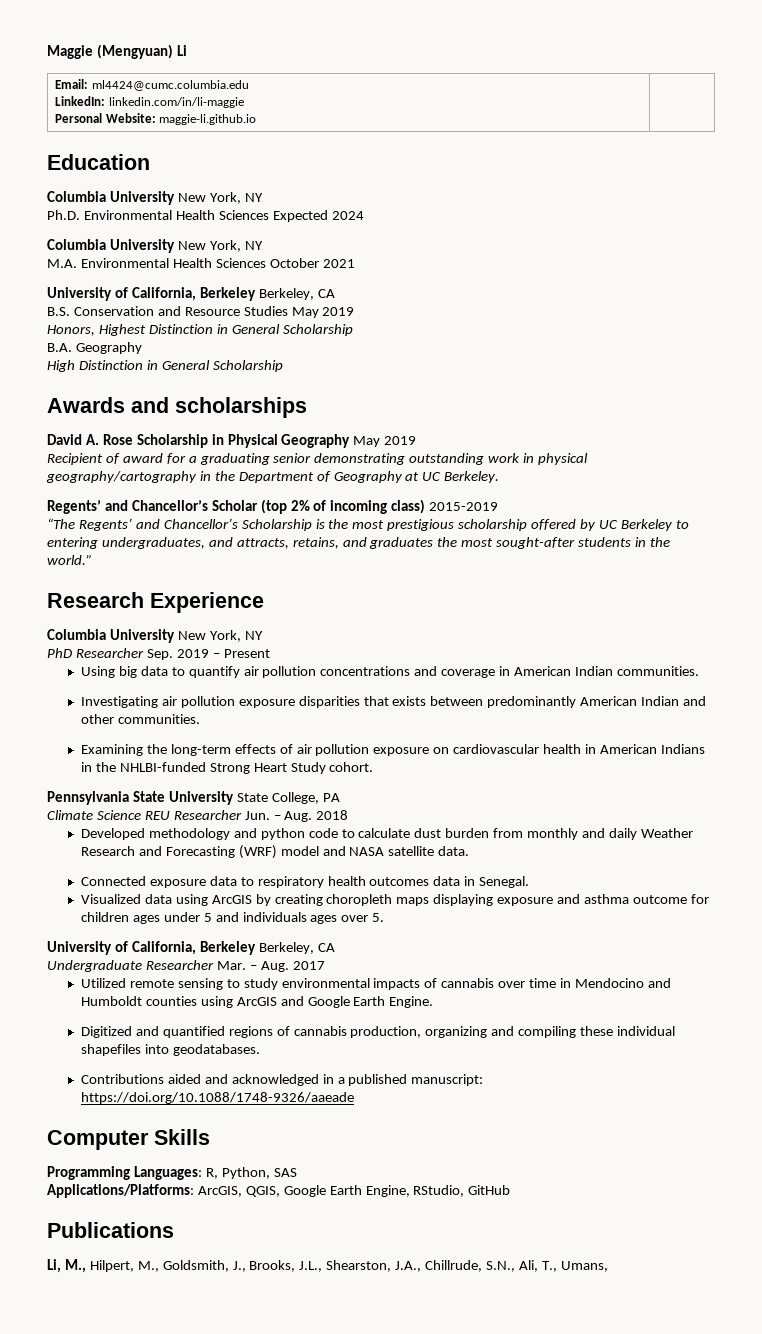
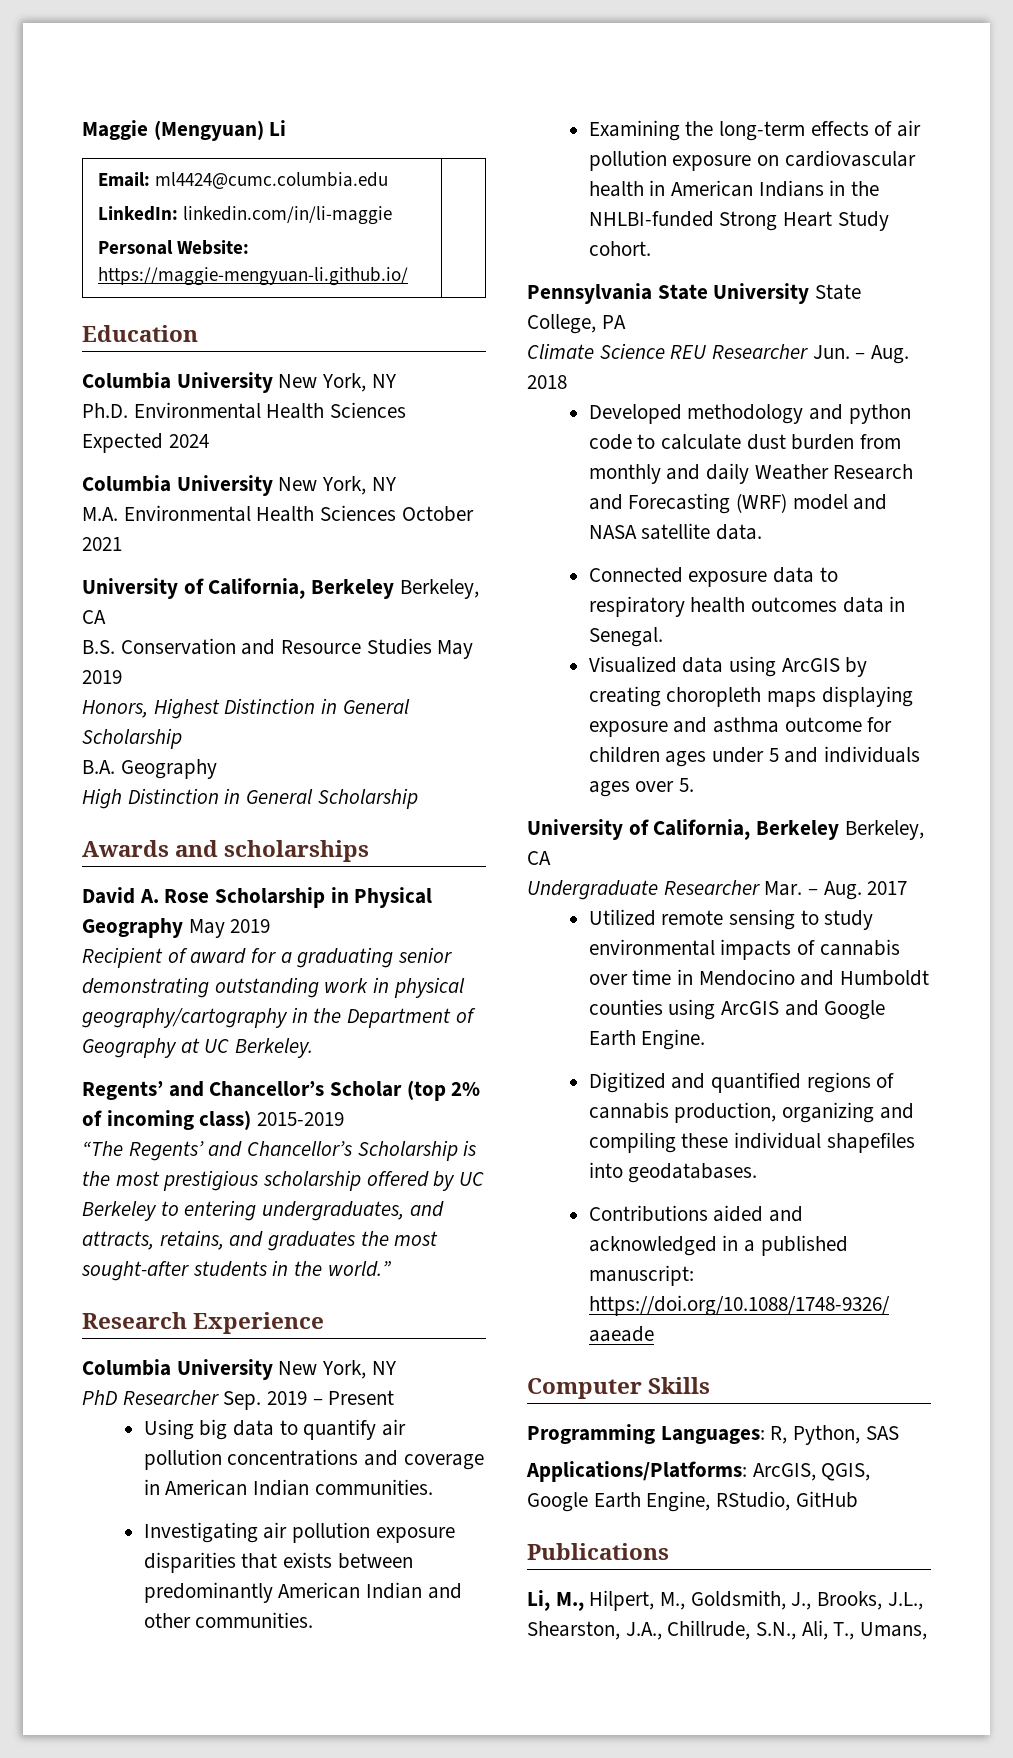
  Email: ml4424@cumc.columbia.edu
  LinkedIn: linkedin.com/in/li-maggie
- Personal Website: maggie-li.github.io |
+ Personal Website: https://maggie-mengyuan-li.github.io/ |

